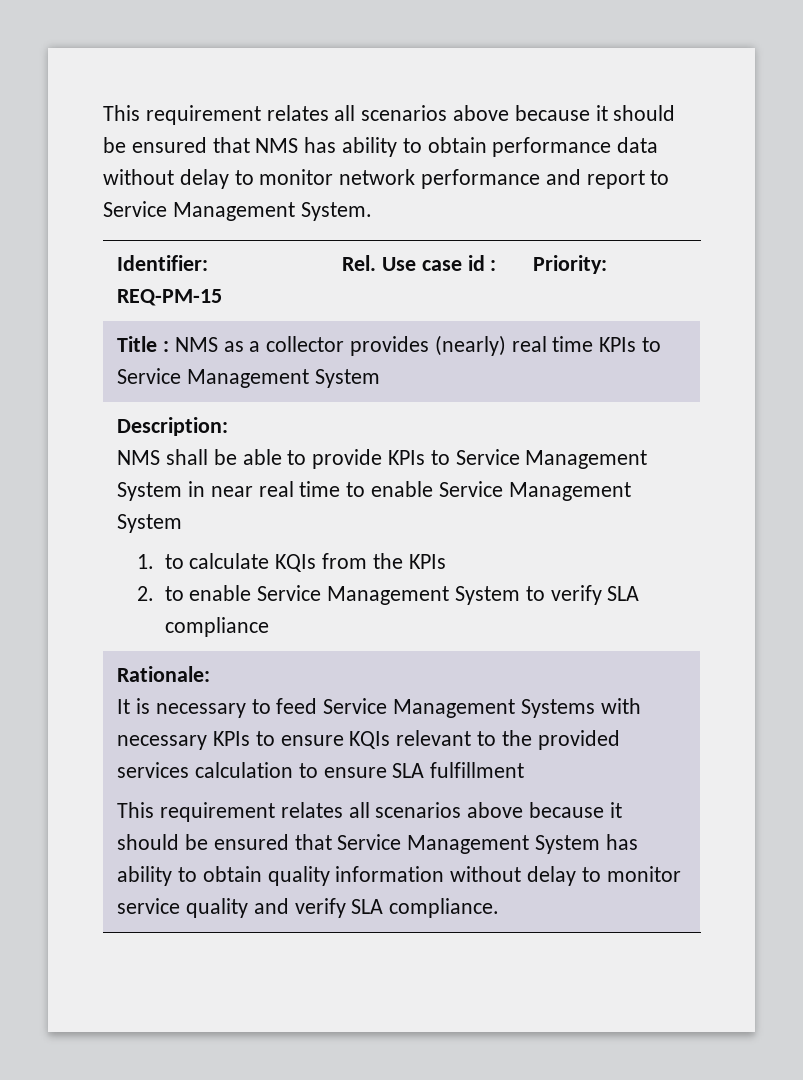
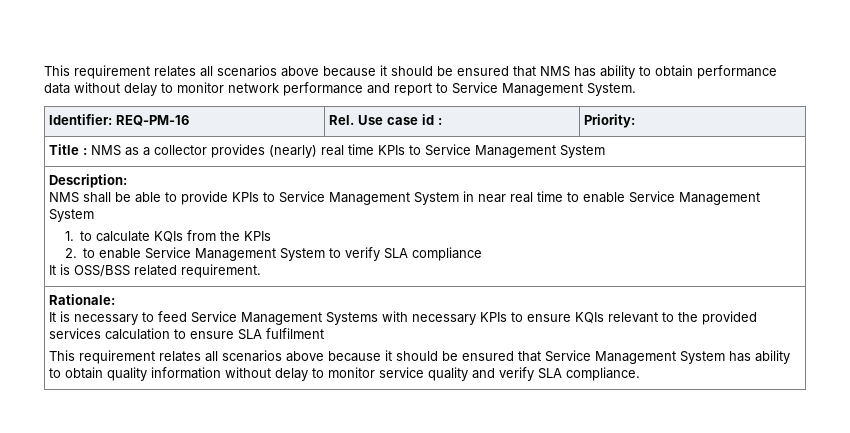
- Identifier: REQ-PM-15 | Rel. Use case id : | Priority:
+ Identifier: REQ-PM-16 | Rel. Use case id : | Priority:
+ It is OSS/BSS related requirement.
- It is necessary to feed Service Management Systems with necessary KPIs to ensure KQIs relevant to the provided services calculation to ensure SLA fulfillment
+ It is necessary to feed Service Management Systems with necessary KPIs to ensure KQIs relevant to the provided services calculation to ensure SLA fulfilment

